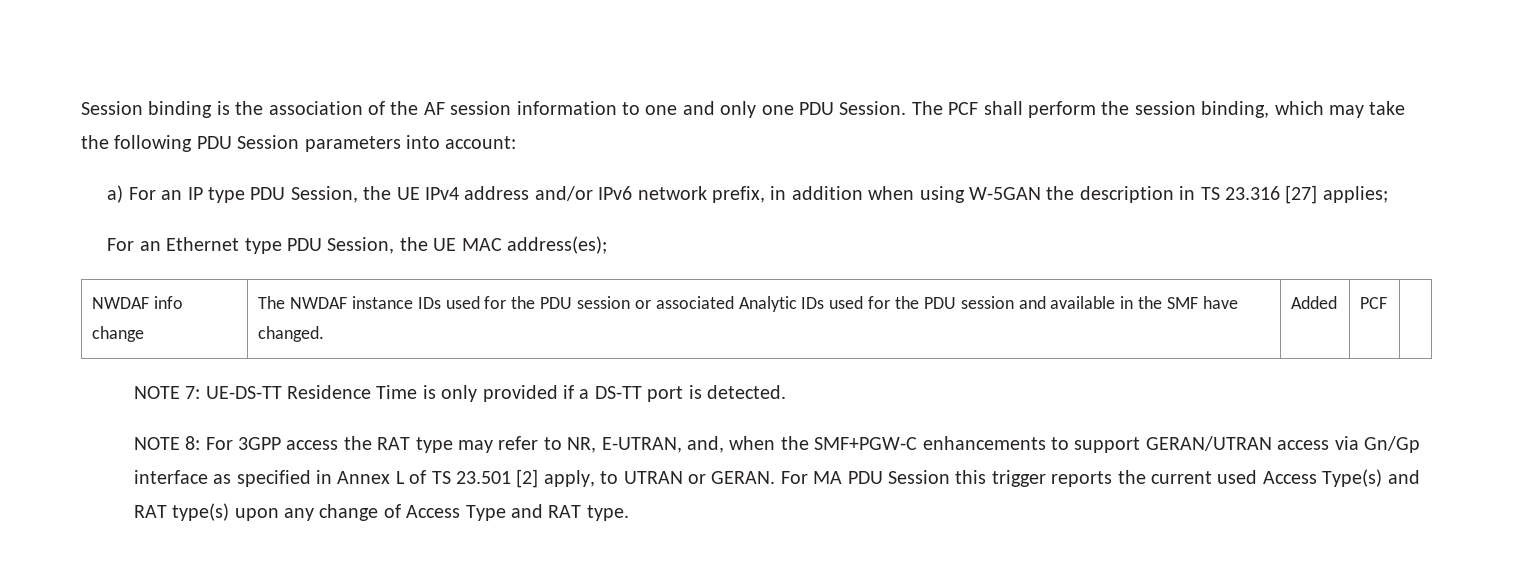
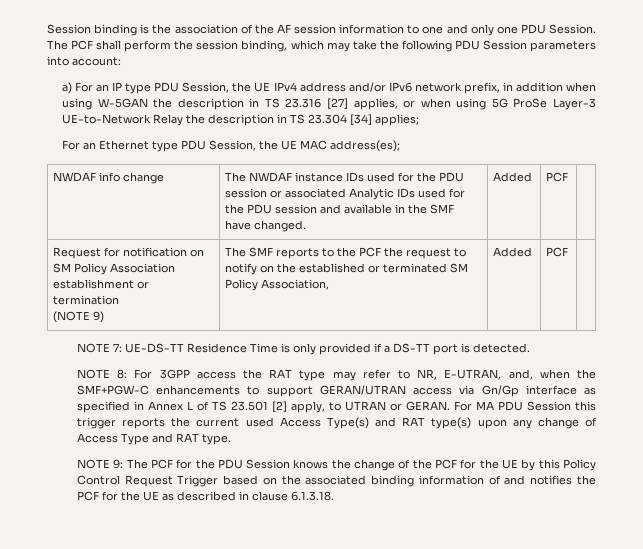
- a) For an IP type PDU Session, the UE IPv4 address and/or IPv6 network prefix, in addition when using W-5GAN the description in TS 23.316 [27] applies;
+ a) For an IP type PDU Session, the UE IPv4 address and/or IPv6 network prefix, in addition when using W-5GAN the description in TS 23.316 [27] applies, or when using 5G ProSe Layer-3 UE-to-Network Relay the description in TS 23.304 [34] applies;
+ Request for notification on SM Policy Association establishment or termination
+ (NOTE 9) | The SMF reports to the PCF the request to notify on the established or terminated SM Policy Association, | Added | PCF |
+ NOTE 9: The PCF for the PDU Session knows the change of the PCF for the UE by this Policy Control Request Trigger based on the associated binding information of and notifies the PCF for the UE as described in clause 6.1.3.18.

